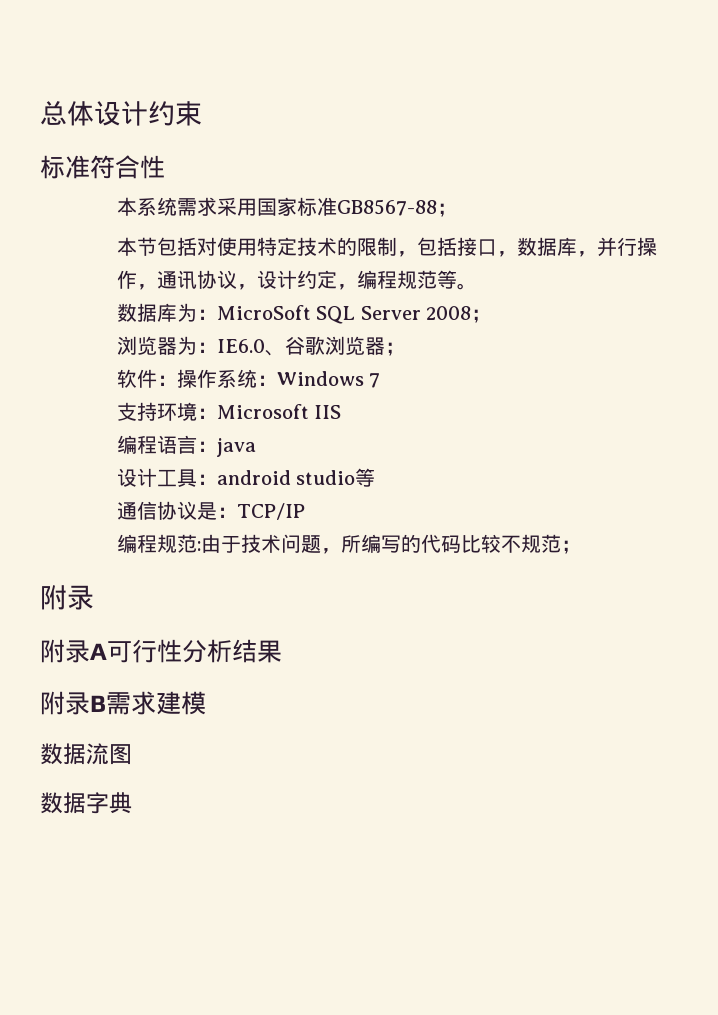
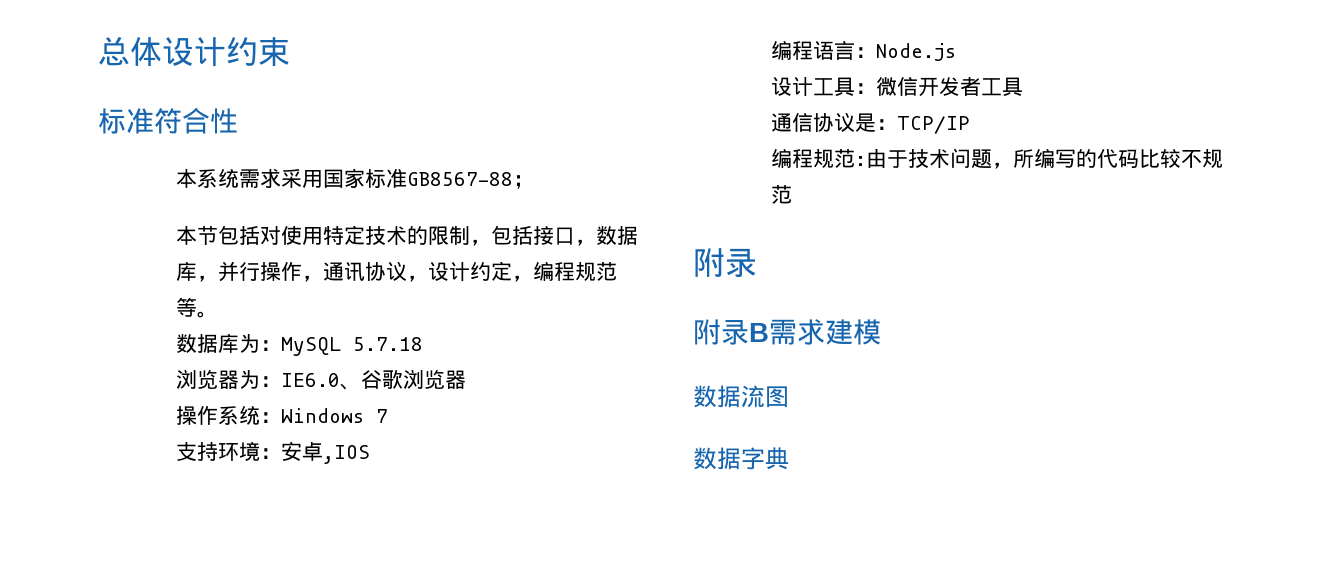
- 数据库为：MicroSoft SQL Server 2008；
+ 数据库为：MySQL 5.7.18
- 浏览器为：IE6.0、谷歌浏览器；
- 软件：操作系统：Windows 7
+ 浏览器为：IE6.0、谷歌浏览器
+ 操作系统：Windows 7
- 支持环境：Microsoft IIS
+ 支持环境：安卓,IOS
- 编程语言：java
+ 编程语言：Node.js
- 设计工具：android studio等
+ 设计工具：微信开发者工具
- 编程规范:由于技术问题，所编写的代码比较不规范；
+ 编程规范:由于技术问题，所编写的代码比较不规范
  附录
- 附录A可行性分析结果

